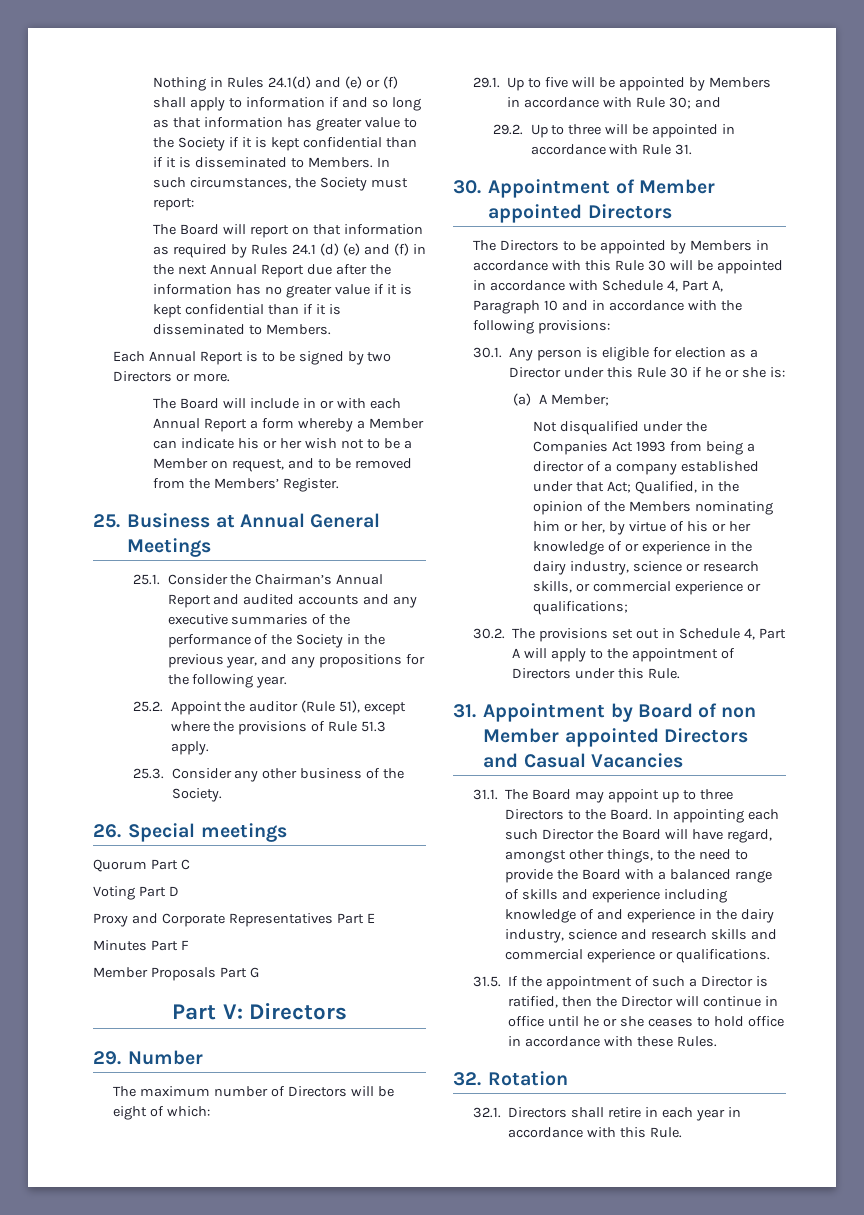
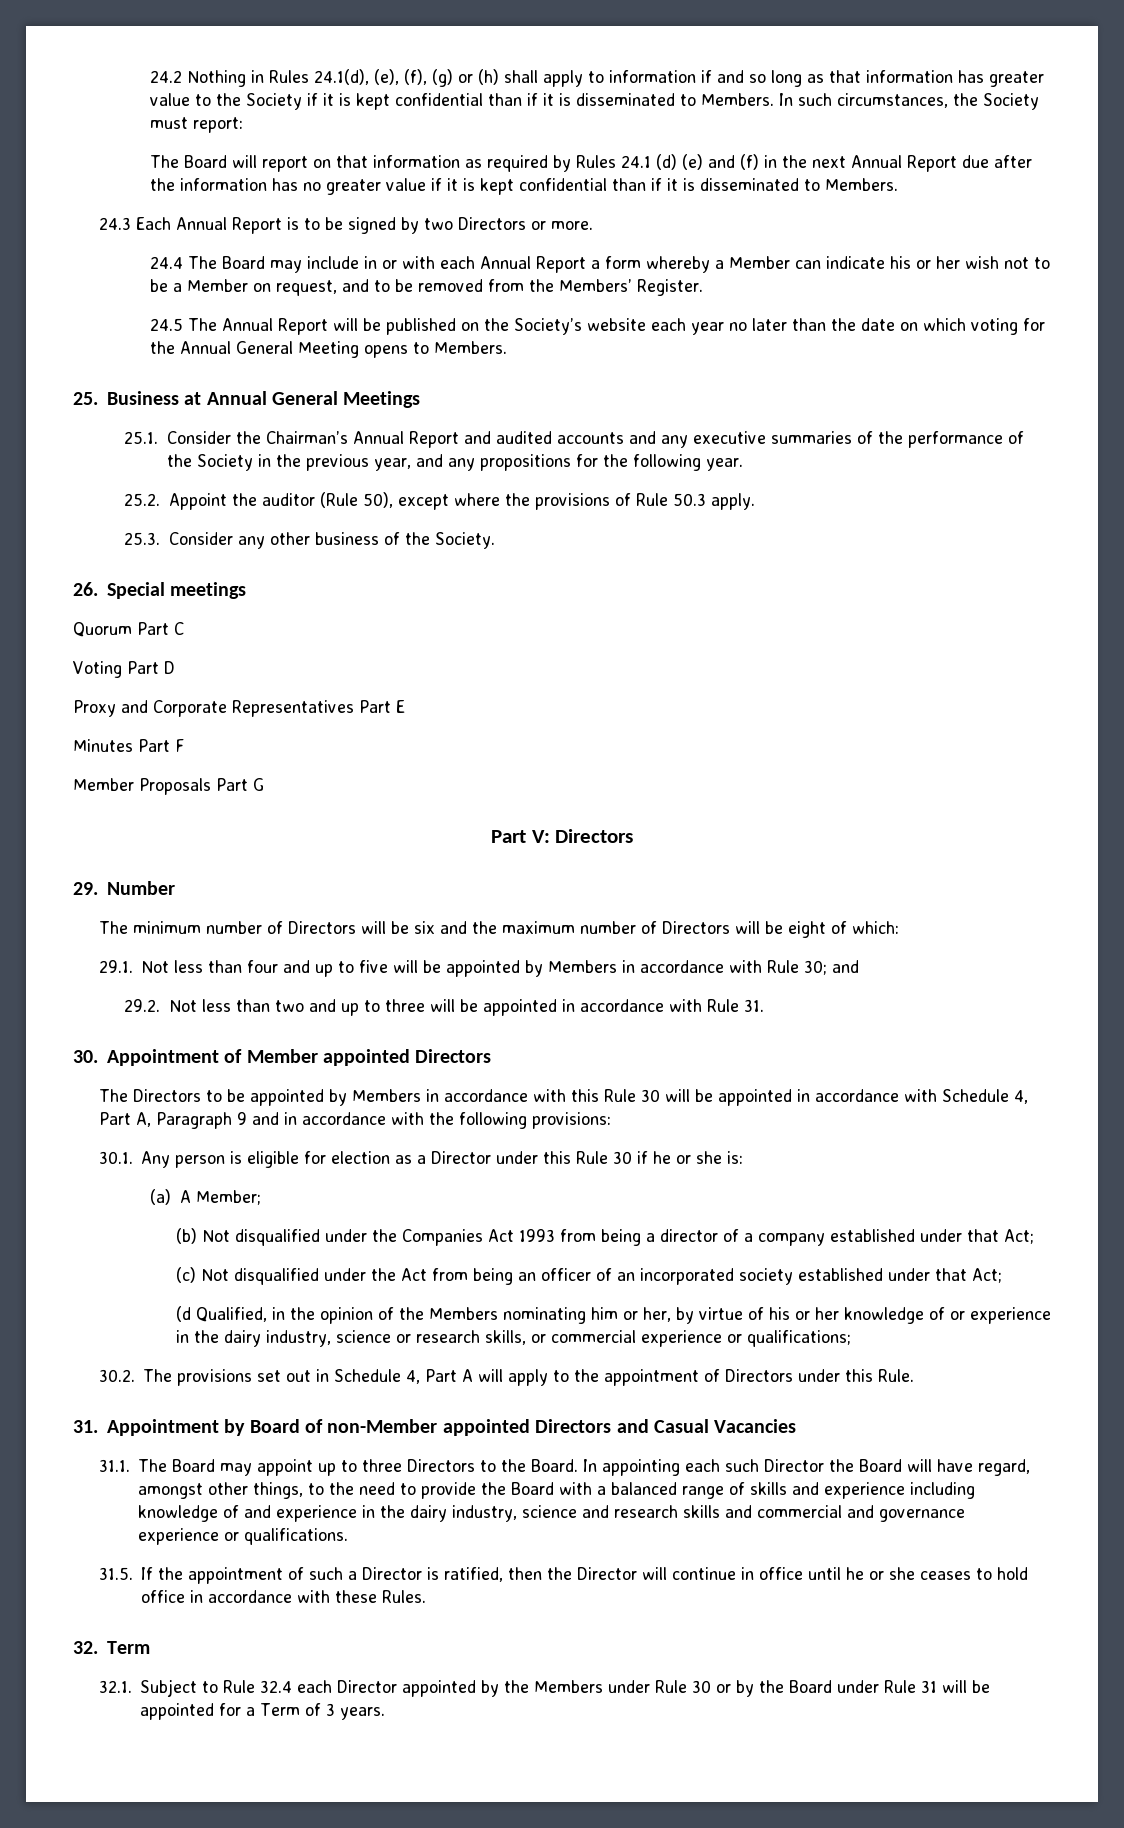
- Nothing in Rules 24.1(d) and (e) or (f) shall apply to information if and so long as that information has greater value to the Society if it is kept confidential than if it is disseminated to Members.
+ 24.2 Nothing in Rules 24.1(d), (e), (f), (g) or (h) shall apply to information if and so long as that information has greater value to the Society if it is kept confidential than if it is disseminated to Members.
- Each Annual Report is to be signed by two Directors or more.
+ 24.3 Each Annual Report is to be signed by two Directors or more.
- The Board will include in or with each Annual Report a form whereby a Member can indicate his or her wish not to be a Member on request, and to be removed from the Members’ Register.
+ 24.4 The Board may include in or with each Annual Report a form whereby a Member can indicate his or her wish not to be a Member on request, and to be removed from the Members’ Register.
+ 24.5 The Annual Report will be published on the Society’s website each year no later than the date on which voting for the Annual General Meeting opens to Members.
- 25.2. Appoint the auditor (Rule 51), except where the provisions of Rule 51.3 apply.
+ 25.2. Appoint the auditor (Rule 50), except where the provisions of Rule 50.3 apply.
- The maximum number of Directors will be eight of which:
+ The minimum number of Directors will be six and the maximum number of Directors will be eight of which:
- 29.1. Up to five will be appointed by Members in accordance with Rule 30; and
+ 29.1. Not less than four and up to five will be appointed by Members in accordance with Rule 30; and
- 29.2. Up to three will be appointed in accordance with Rule 31.
+ 29.2. Not less than two and up to three will be appointed in accordance with Rule 31.
- The Directors to be appointed by Members in accordance with this Rule 30 will be appointed in accordance with Schedule 4, Part A, Paragraph 10 and in accordance with the following provisions:
+ The Directors to be appointed by Members in accordance with this Rule 30 will be appointed in accordance with Schedule 4, Part A, Paragraph 9 and in accordance with the following provisions:
- Not disqualified under the Companies Act 1993 from being a director of a company established under that Act; Qualified, in the opinion of the Members nominating him or her, by virtue of his or her knowledge of or experience in the dairy industry, science or research skills, or commercial experience or qualifications;
+ (b) Not disqualified under the Companies Act 1993 from being a director of a company established under that Act;
+ (c) Not disqualified under the Act from being an officer of an incorporated society established under that Act;
+ (d Qualified, in the opinion of the Members nominating him or her, by virtue of his or her knowledge of or experience in the dairy industry, science or research skills, or commercial experience or qualifications;
- 31. Appointment by Board of non Member appointed Directors and Casual Vacancies
+ 31. Appointment by Board of non-Member appointed Directors and Casual Vacancies
- In appointing each such Director the Board will have regard, amongst other things, to the need to provide the Board with a balanced range of skills and experience including knowledge of and experience in the dairy industry, science and research skills and commercial experience or qualifications.
+ In appointing each such Director the Board will have regard, amongst other things, to the need to provide the Board with a balanced range of skills and experience including knowledge of and experience in the dairy industry, science and research skills and commercial and governance experience or qualifications.
- 32. Rotation
+ 32. Term
- 32.1. Directors shall retire in each year in accordance with this Rule.
+ 32.1. Subject to Rule 32.4 each Director appointed by the Members under Rule 30 or by the Board under Rule 31 will be appointed for a Term of 3 years.

